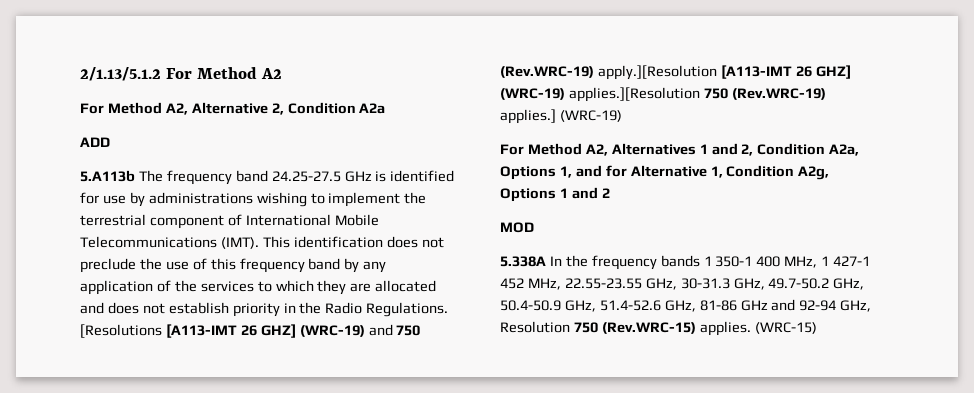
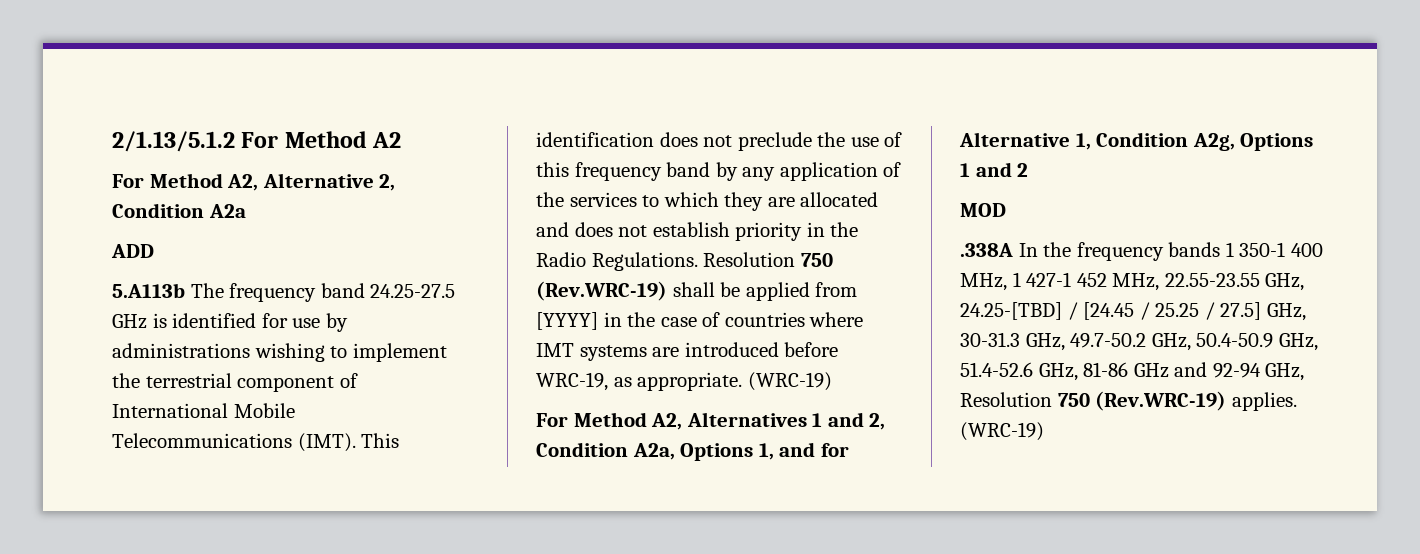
- [Resolutions [A113-IMT 26 GHZ] (WRC-19) and 750 (Rev.WRC-19) apply.][Resolution [A113-IMT 26 GHZ] (WRC-19) applies.][Resolution 750 (Rev.WRC-19) applies.]
+ Resolution 750 (Rev.WRC-19) shall be applied from [YYYY] in the case of countries where IMT systems are introduced before WRC-19, as appropriate.
- 5.338A In the frequency bands 1 350-1 400 MHz, 1 427-1 452 MHz, 22.55-23.55 GHz, 30-31.3 GHz, 49.7-50.2 GHz, 50.4-50.9 GHz, 51.4-52.6 GHz, 81-86 GHz and 92-94 GHz, Resolution 750 (Rev.WRC-15) applies. (WRC-15)
+ .338A In the frequency bands 1 350-1 400 MHz, 1 427-1 452 MHz, 22.55-23.55 GHz, 24.25-[TBD] / [24.45 / 25.25 / 27.5] GHz, 30-31.3 GHz, 49.7-50.2 GHz, 50.4-50.9 GHz, 51.4-52.6 GHz, 81-86 GHz and 92-94 GHz, Resolution 750 (Rev.WRC-19) applies. (WRC-19)

